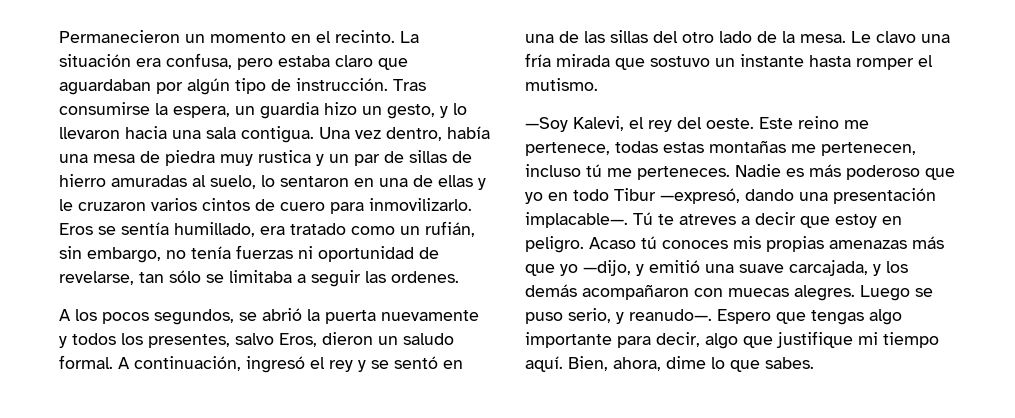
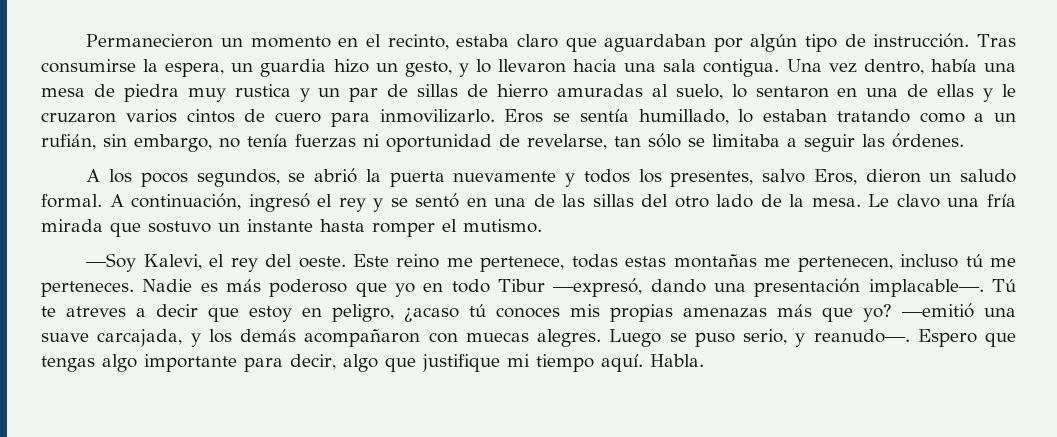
- Permanecieron un momento en el recinto. La situación era confusa, pero estaba claro que aguardaban por algún tipo de instrucción.
+ Permanecieron un momento en el recinto, estaba claro que aguardaban por algún tipo de instrucción.
- Eros se sentía humillado, era tratado como un rufián, sin embargo, no tenía fuerzas ni oportunidad de revelarse, tan sólo se limitaba a seguir las ordenes.
+ Eros se sentía humillado, lo estaban tratando como a un rufián, sin embargo, no tenía fuerzas ni oportunidad de revelarse, tan sólo se limitaba a seguir las órdenes.
- Tú te atreves a decir que estoy en peligro. Acaso tú conoces mis propias amenazas más que yo —dijo, y emitió una suave carcajada, y los demás acompañaron con muecas alegres.
+ Tú te atreves a decir que estoy en peligro, ¿acaso tú conoces mis propias amenazas más que yo? —emitió una suave carcajada, y los demás acompañaron con muecas alegres.
- Bien, ahora, dime lo que sabes.
+ Habla.

